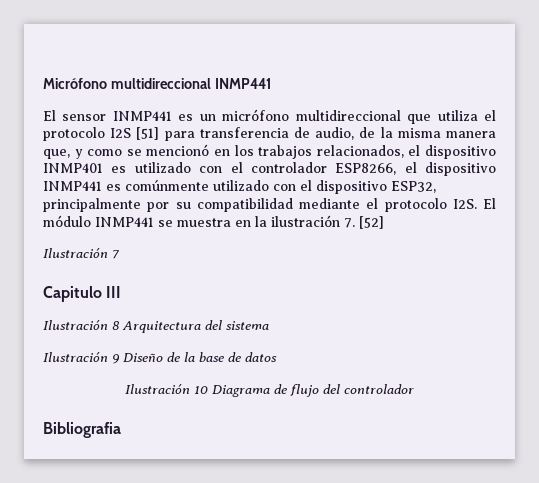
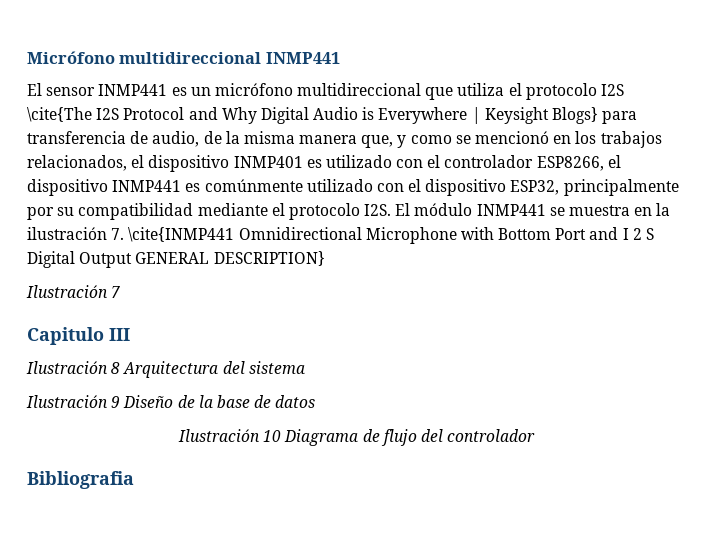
- El sensor INMP441 es un micrófono multidireccional que utiliza el protocolo I2S [51] para transferencia de audio, de la misma manera que, y como se mencionó en los trabajos relacionados, el dispositivo INMP401 es utilizado con el controlador ESP8266, el dispositivo INMP441 es comúnmente utilizado con el dispositivo ESP32, principalmente por su compatibilidad mediante el protocolo I2S. El módulo INMP441 se muestra en la ilustración 7. [52]
+ El sensor INMP441 es un micrófono multidireccional que utiliza el protocolo I2S \cite{The I2S Protocol and Why Digital Audio is Everywhere | Keysight Blogs} para transferencia de audio, de la misma manera que, y como se mencionó en los trabajos relacionados, el dispositivo INMP401 es utilizado con el controlador ESP8266, el dispositivo INMP441 es comúnmente utilizado con el dispositivo ESP32, principalmente por su compatibilidad mediante el protocolo I2S. El módulo INMP441 se muestra en la ilustración 7. \cite{INMP441 Omnidirectional Microphone with Bottom Port and I 2 S Digital Output GENERAL DESCRIPTION}

